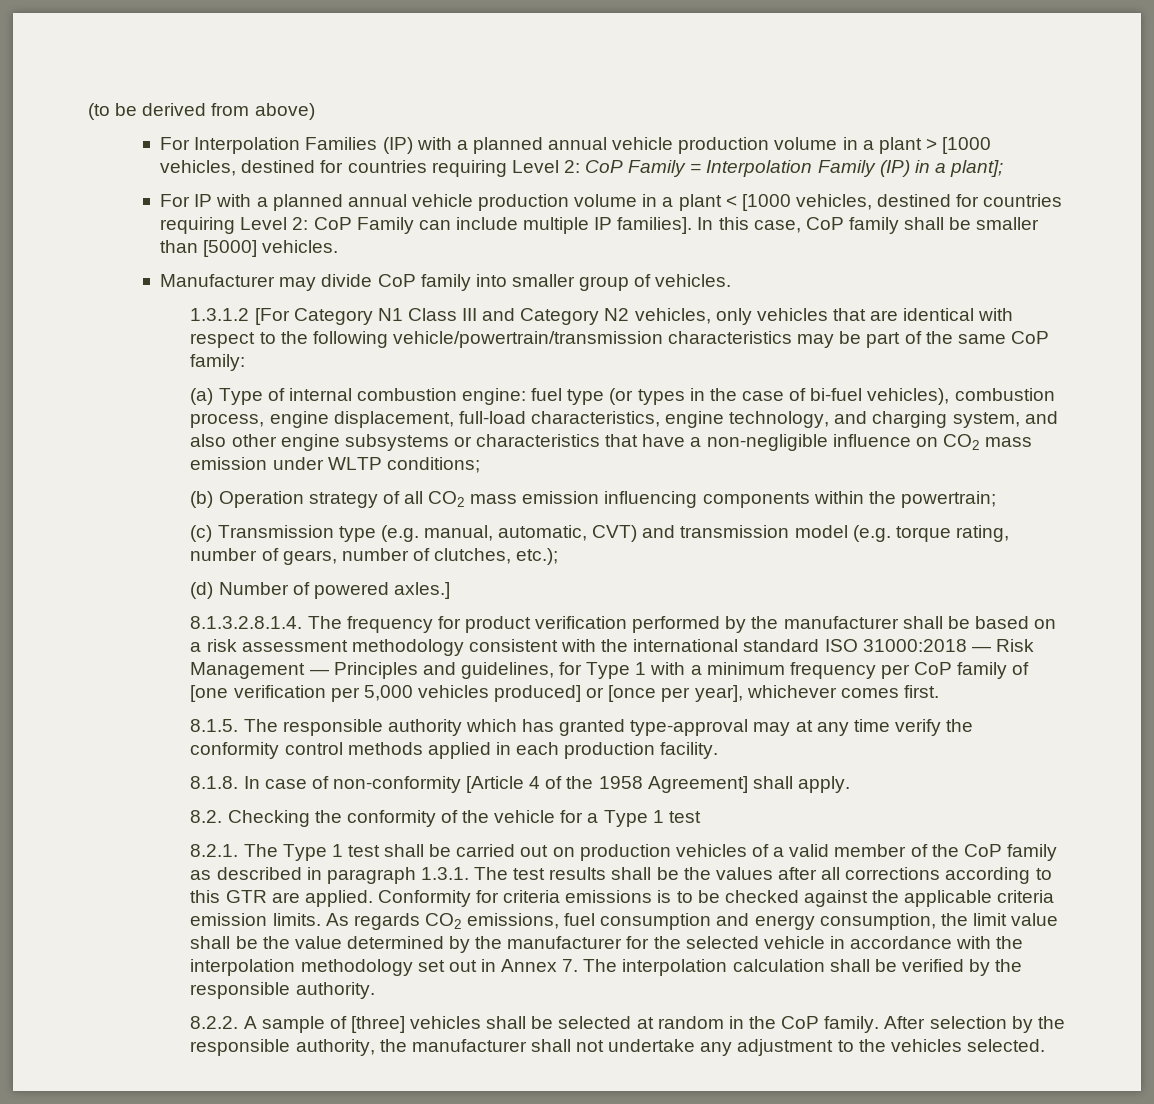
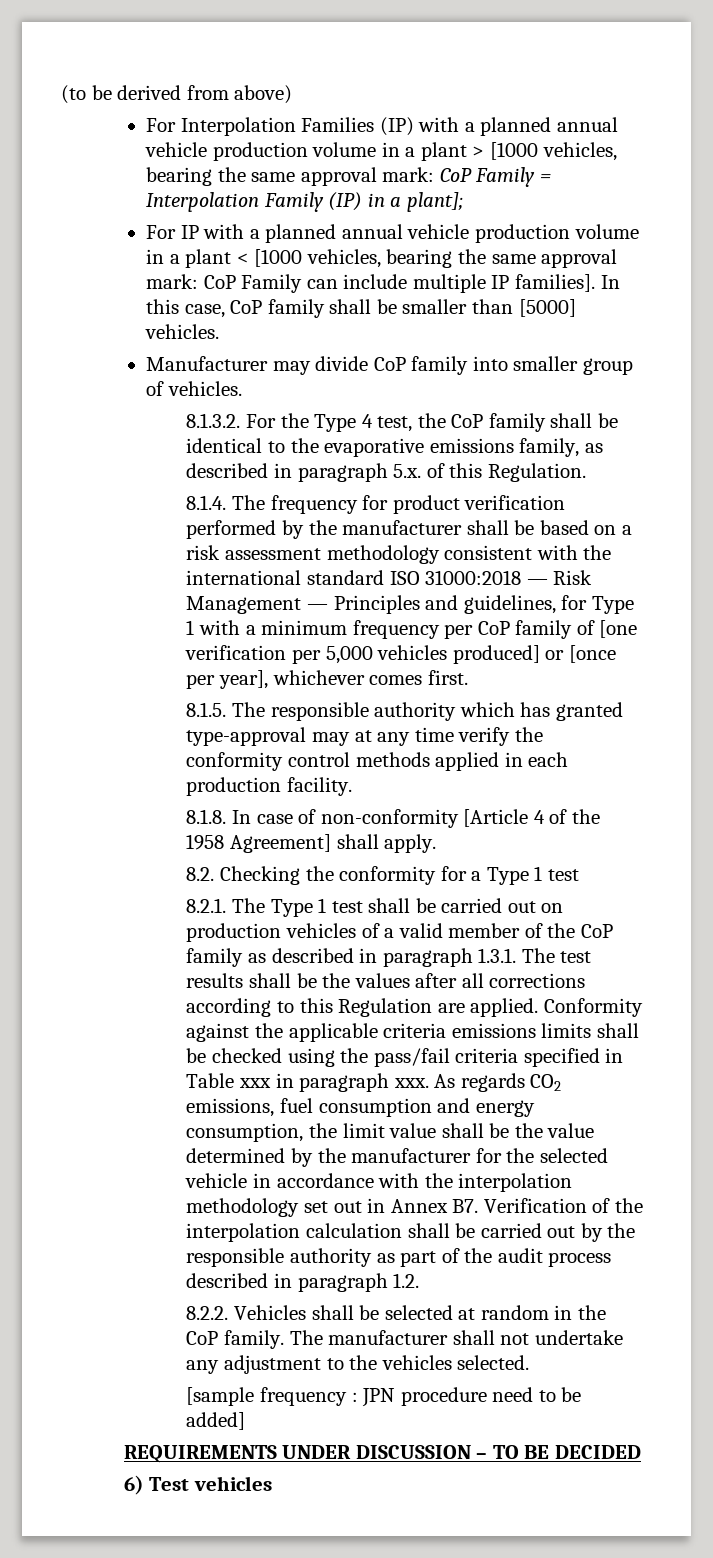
- For Interpolation Families (IP) with a planned annual vehicle production volume in a plant > [1000 vehicles, destined for countries requiring Level 2: CoP Family = Interpolation Family (IP) in a plant];
+ For Interpolation Families (IP) with a planned annual vehicle production volume in a plant > [1000 vehicles, bearing the same approval mark: CoP Family = Interpolation Family (IP) in a plant];
- For IP with a planned annual vehicle production volume in a plant < [1000 vehicles, destined for countries requiring Level 2: CoP Family can include multiple IP families].
+ For IP with a planned annual vehicle production volume in a plant < [1000 vehicles, bearing the same approval mark: CoP Family can include multiple IP families].
- 1.3.1.2 [For Category N1 Class III and Category N2 vehicles, only vehicles that are identical with respect to the following vehicle/powertrain/transmission characteristics may be part of the same CoP family:
- (a) Type of internal combustion engine: fuel type (or types in the case of bi-fuel vehicles), combustion process, engine displacement, full-load characteristics, engine technology, and charging system, and also other engine subsystems or characteristics that have a non-negligible influence on CO2 mass emission under WLTP conditions;
- (b) Operation strategy of all CO2 mass emission influencing components within the powertrain;
- (c) Transmission type (e.g. manual, automatic, CVT) and transmission model (e.g. torque rating, number of gears, number of clutches, etc.);
- (d) Number of powered axles.]
- 8.1.3.2.8.1.4. The frequency for product verification performed by the manufacturer shall be based on a risk assessment methodology consistent with the international standard ISO 31000:2018 — Risk Management — Principles and guidelines, for Type 1 with a minimum frequency per CoP family of [one verification per 5,000 vehicles produced] or [once per year], whichever comes first.
+ 8.1.3.2. For the Type 4 test, the CoP family shall be identical to the evaporative emissions family, as described in paragraph 5.x. of this Regulation.
+ 8.1.4. The frequency for product verification performed by the manufacturer shall be based on a risk assessment methodology consistent with the international standard ISO 31000:2018 — Risk Management — Principles and guidelines, for Type 1 with a minimum frequency per CoP family of [one verification per 5,000 vehicles produced] or [once per year], whichever comes first.
- 8.2. Checking the conformity of the vehicle for a Type 1 test
+ 8.2. Checking the conformity for a Type 1 test
- 8.2.1. The Type 1 test shall be carried out on production vehicles of a valid member of the CoP family as described in paragraph 1.3.1. The test results shall be the values after all corrections according to this GTR are applied.
+ 8.2.1. The Type 1 test shall be carried out on production vehicles of a valid member of the CoP family as described in paragraph 1.3.1. The test results shall be the values after all corrections according to this Regulation are applied.
- Conformity for criteria emissions is to be checked against the applicable criteria emission limits.
+ Conformity against the applicable criteria emissions limits shall be checked using the pass/fail criteria specified in Table xxx in paragraph xxx.
- As regards CO2 emissions, fuel consumption and energy consumption, the limit value shall be the value determined by the manufacturer for the selected vehicle in accordance with the interpolation methodology set out in Annex 7. The interpolation calculation shall be verified by the responsible authority.
- 8.2.2. A sample of [three] vehicles shall be selected at random in the CoP family.
+ As regards CO2 emissions, fuel consumption and energy consumption, the limit value shall be the value determined by the manufacturer for the selected vehicle in accordance with the interpolation methodology set out in Annex B7. Verification of the interpolation calculation shall be carried out by the responsible authority as part of the audit process described in paragraph 1.2.
+ 8.2.2. Vehicles shall be selected at random in the CoP family.
- After selection by the responsible authority, the manufacturer shall not undertake any adjustment to the vehicles selected.
+ The manufacturer shall not undertake any adjustment to the vehicles selected.
+ [sample frequency : JPN procedure need to be added]
+ REQUIREMENTS UNDER DISCUSSION – TO BE DECIDED
+ 6) Test vehicles

